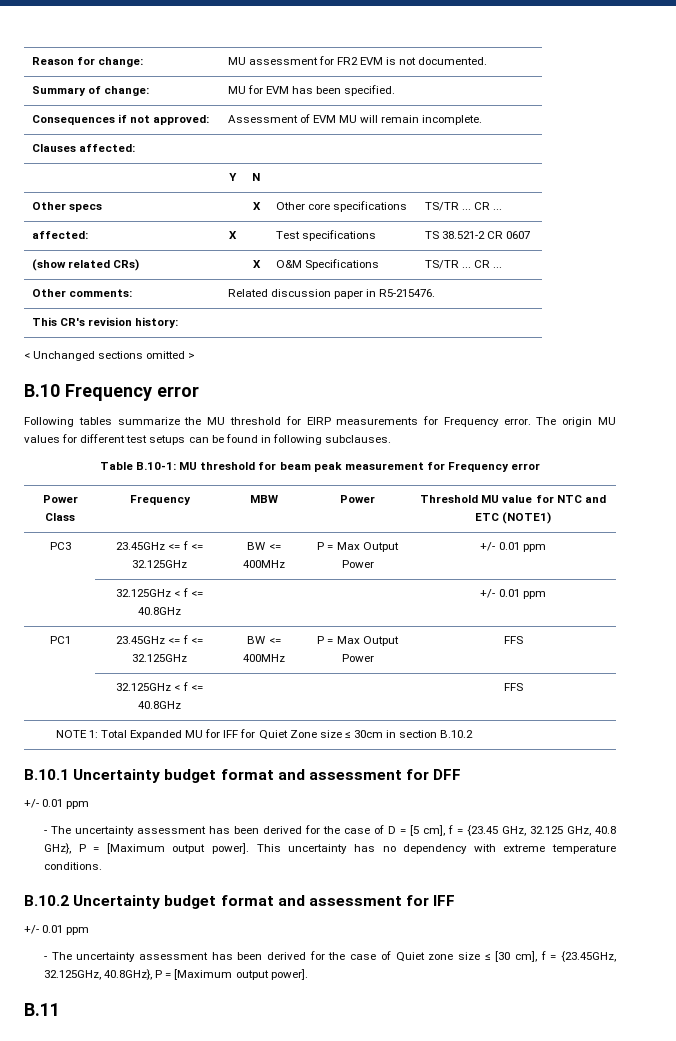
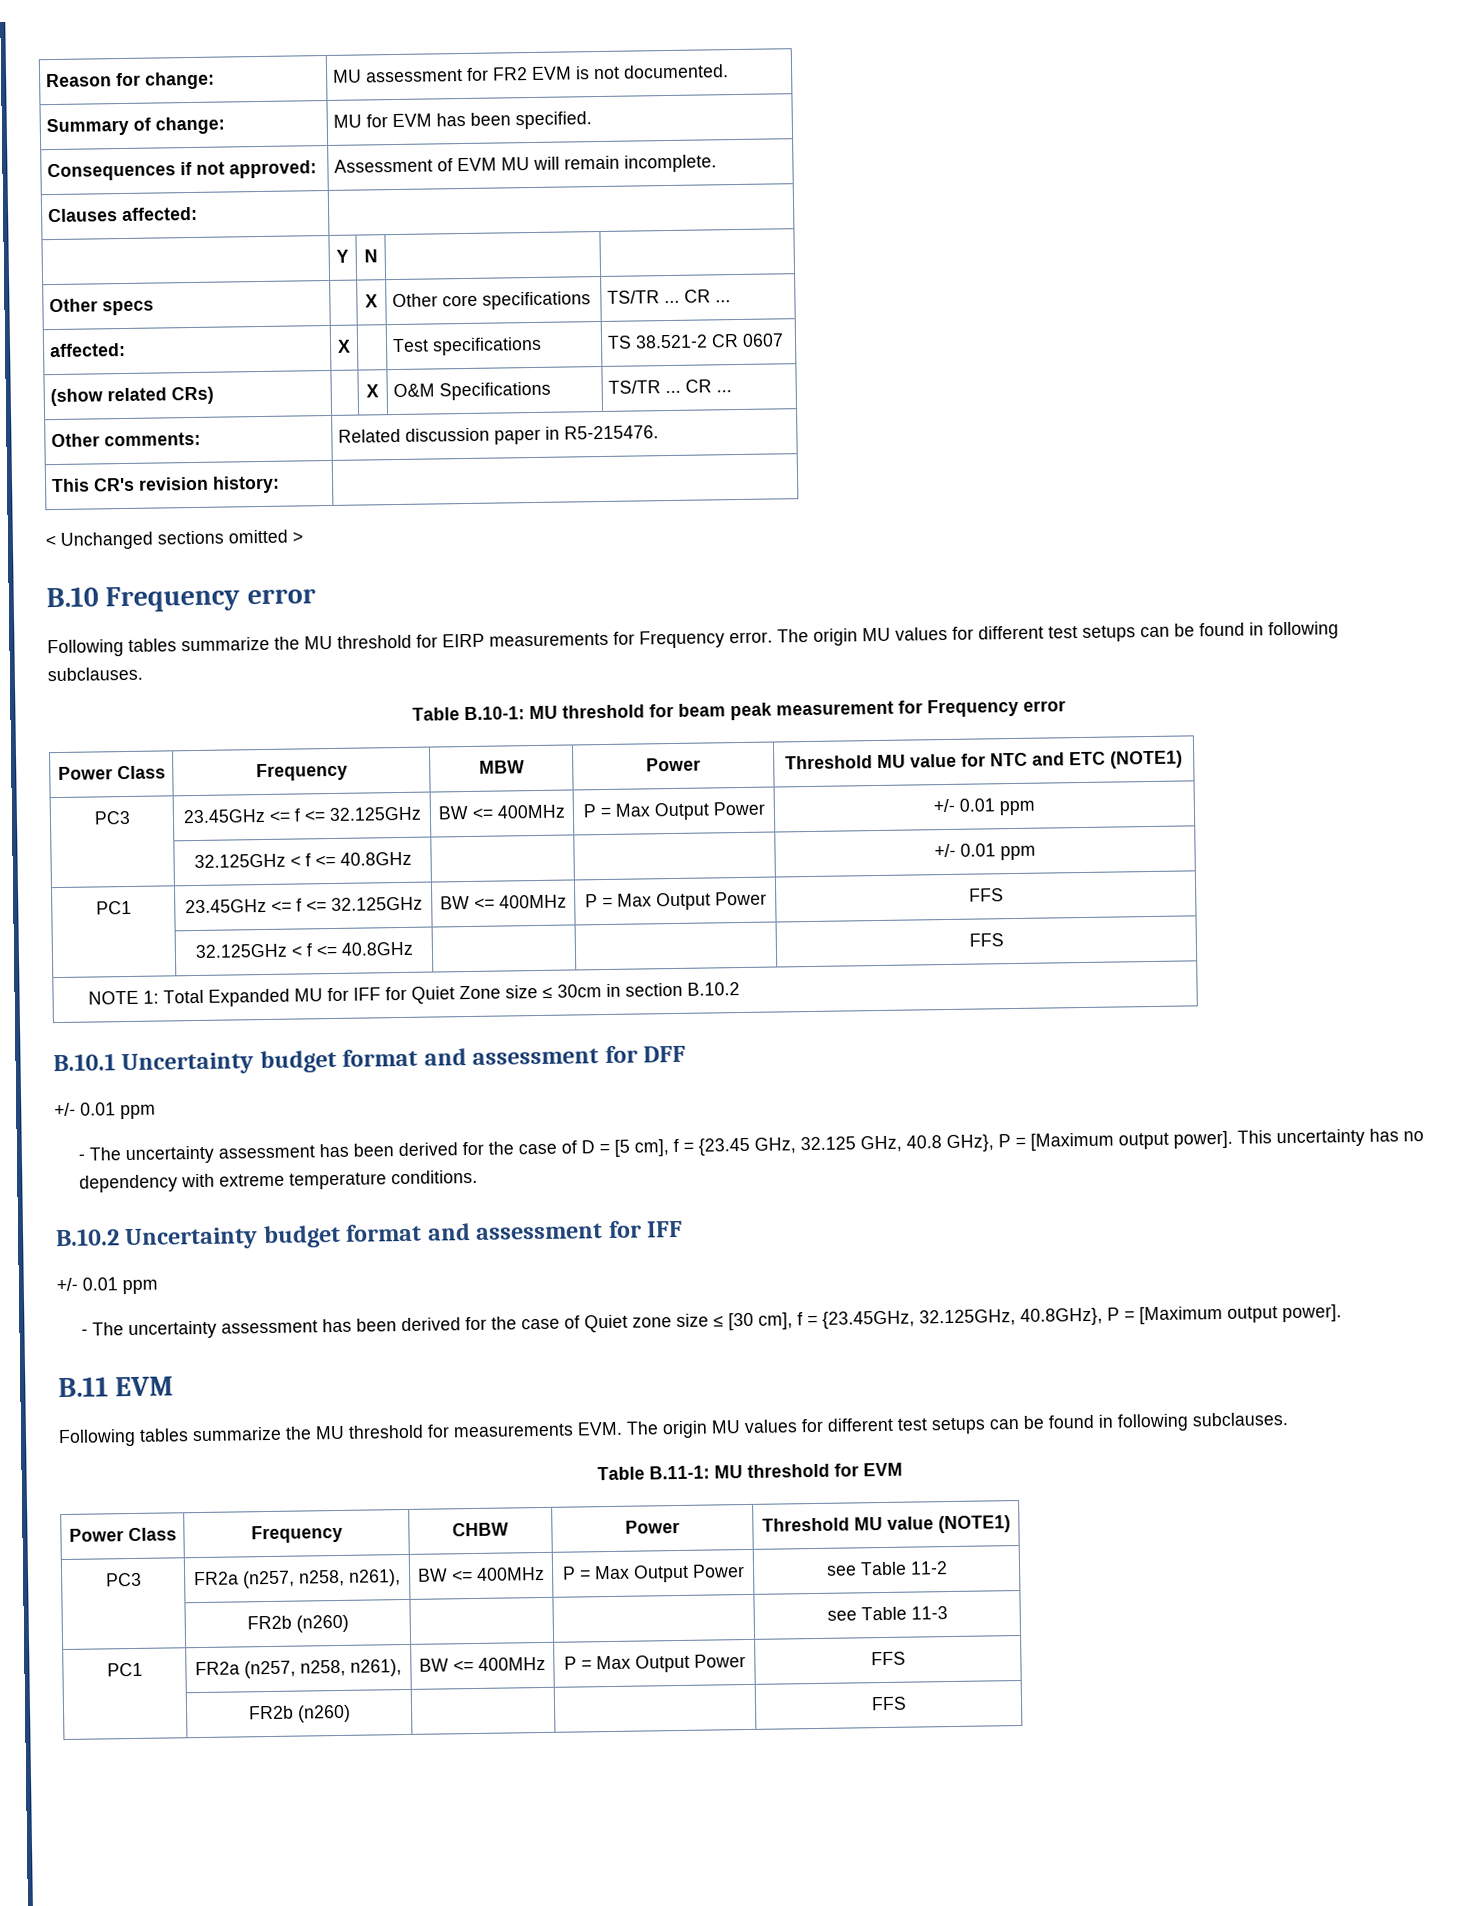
- B.11
+ B.11 EVM
+ Following tables summarize the MU threshold for measurements EVM. The origin MU values for different test setups can be found in following subclauses.
+ Table B.11-1: MU threshold for EVM
+ Power Class | Frequency | CHBW | Power | Threshold MU value (NOTE1)
+ PC3 | FR2a (n257, n258, n261), | BW <= 400MHz | P = Max Output Power | see Table 11-2
+ | FR2b (n260) | | | see Table 11-3
+ PC1 | FR2a (n257, n258, n261), | BW <= 400MHz | P = Max Output Power | FFS
+ | FR2b (n260) | | | FFS

